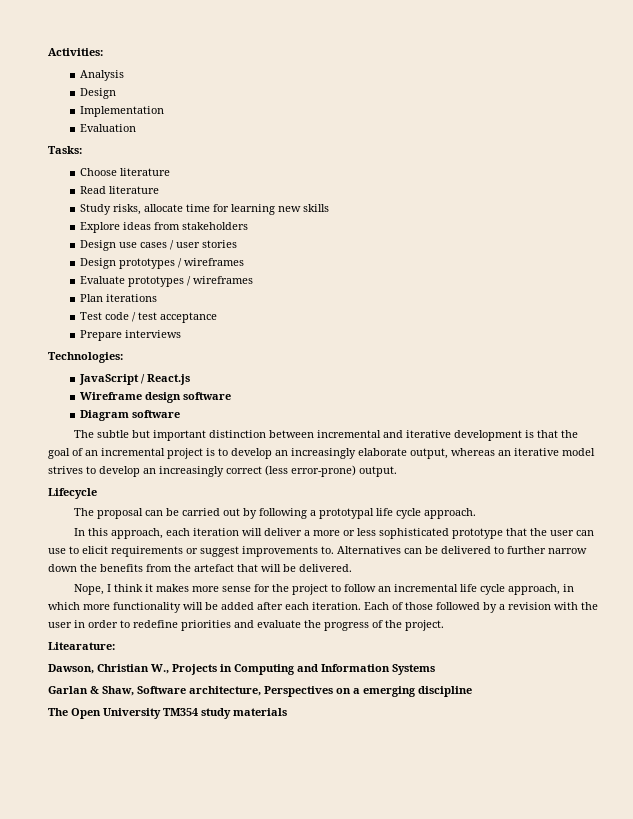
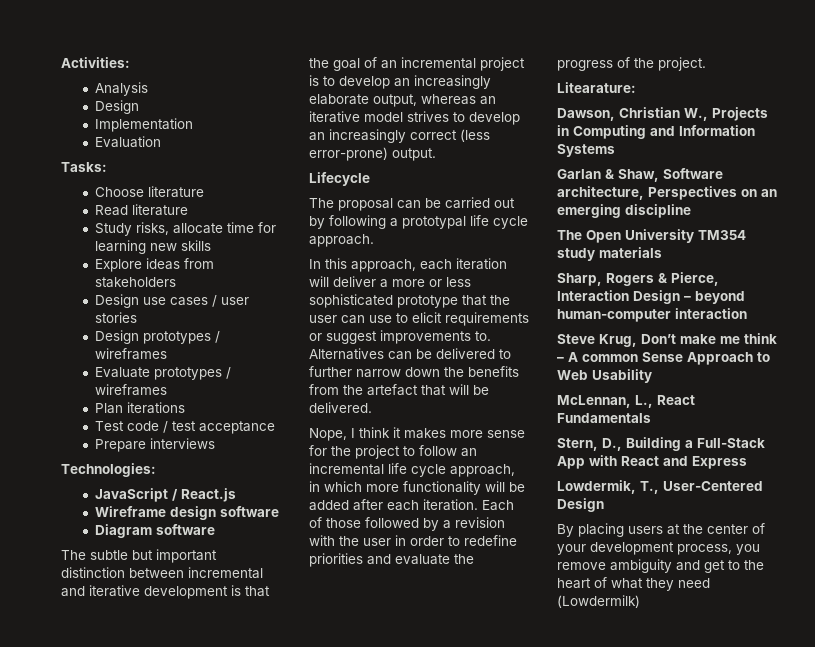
- Garlan & Shaw, Software architecture, Perspectives on a emerging discipline
+ Garlan & Shaw, Software architecture, Perspectives on an emerging discipline
+ Sharp, Rogers & Pierce, Interaction Design – beyond human-computer interaction
+ Steve Krug, Don’t make me think – A common Sense Approach to Web Usability
+ McLennan, L., React Fundamentals
+ Stern, D., Building a Full-Stack App with React and Express
+ Lowdermik, T., User-Centered Design
+ By placing users at the center of your development process, you remove ambiguity and get to the heart of what they need (Lowdermilk)

